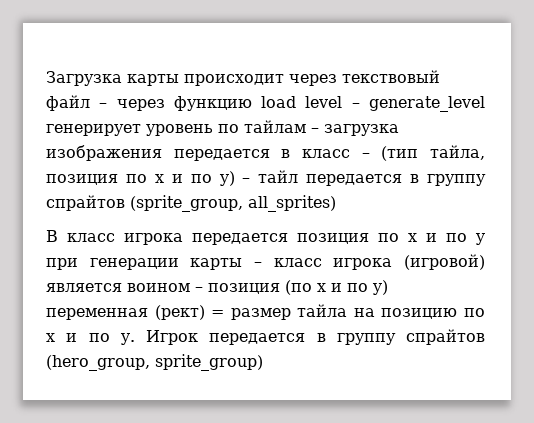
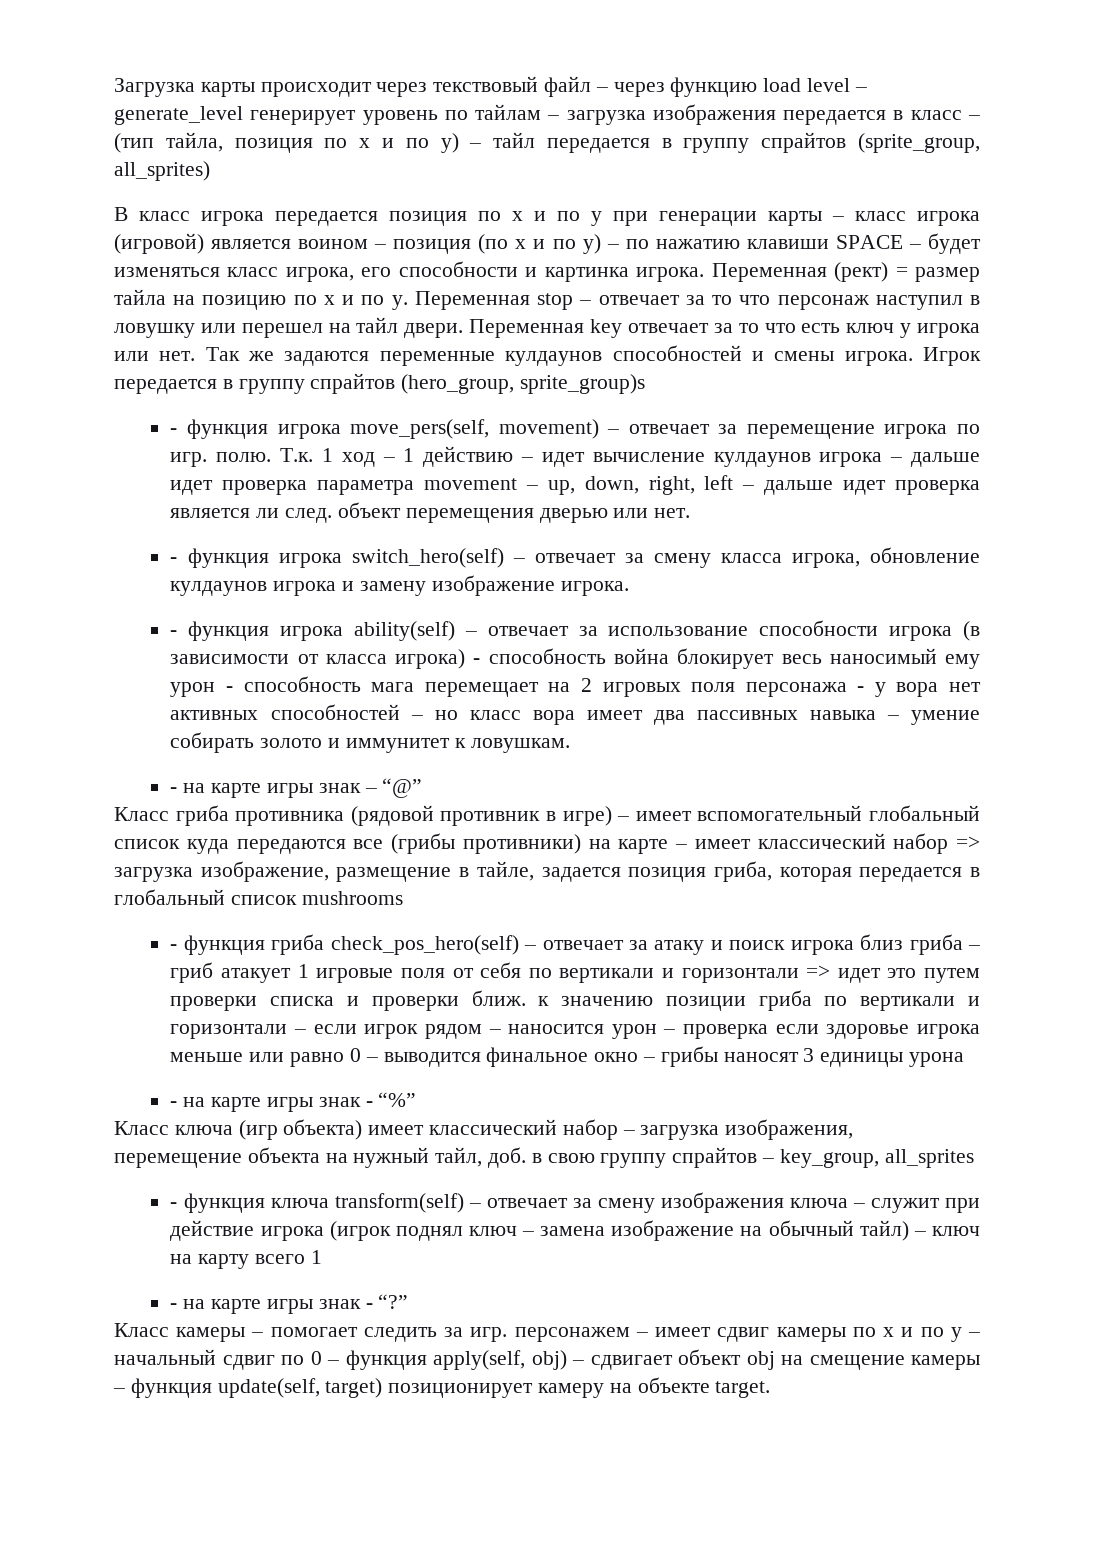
- В класс игрока передается позиция по x и по y при генерации карты – класс игрока (игровой) является воином – позиция (по x и по y) переменная (рект) = размер тайла на позицию по x и по y.
+ В класс игрока передается позиция по x и по y при генерации карты – класс игрока (игровой) является воином – позиция (по x и по y) – по нажатию клавиши SPACE – будет изменяться класс игрока, его способности и картинка игрока. Переменная (рект) = размер тайла на позицию по x и по y.
+ Переменная stop – отвечает за то что персонаж наступил в ловушку или перешел на тайл двери. Переменная key отвечает за то что есть ключ у игрока или нет. Так же задаются переменные кулдаунов способностей и смены игрока.
- Игрок передается в группу спрайтов (hero_group, sprite_group)
+ Игрок передается в группу спрайтов (hero_group, sprite_group)s
+ - функция игрока move_pers(self, movement) – отвечает за перемещение игрока по игр. полю. Т.к. 1 ход – 1 действию – идет вычисление кулдаунов игрока – дальше идет проверка параметра movement – up, down, right, left – дальше идет проверка является ли след. объект перемещения дверью или нет.
+ - функция игрока switch_hero(self) – отвечает за смену класса игрока, обновление кулдаунов игрока и замену изображение игрока.
+ - функция игрока ability(self) – отвечает за использование способности игрока (в зависимости от класса игрока) - способность война блокирует весь наносимый ему урон - способность мага перемещает на 2 игровых поля персонажа - у вора нет активных способностей – но класс вора имеет два пассивных навыка – умение собирать золото и иммунитет к ловушкам.
+ - на карте игры знак – “@”
+ Класс гриба противника (рядовой противник в игре) – имеет вспомогательный глобальный список куда передаются все (грибы противники) на карте – имеет классический набор => загрузка изображение, размещение в тайле, задается позиция гриба, которая передается в глобальный список mushrooms
+ - функция гриба check_pos_hero(self) – отвечает за атаку и поиск игрока близ гриба – гриб атакует 1 игровые поля от себя по вертикали и горизонтали => идет это путем проверки списка и проверки ближ. к значению позиции гриба по вертикали и горизонтали – если игрок рядом – наносится урон – проверка если здоровье игрока меньше или равно 0 – выводится финальное окно – грибы наносят 3 единицы урона
+ - на карте игры знак - “%”
+ Класс ключа (игр объекта) имеет классический набор – загрузка изображения, перемещение объекта на нужный тайл, доб. в свою группу спрайтов – key_group, all_sprites
+ - функция ключа transform(self) – отвечает за смену изображения ключа – служит при действие игрока (игрок поднял ключ – замена изображение на обычный тайл) – ключ на карту всего 1
+ - на карте игры знак - “?”
+ Класс камеры – помогает следить за игр. персонажем – имеет сдвиг камеры по x и по y – начальный сдвиг по 0 – функция apply(self, obj) – сдвигает объект obj на смещение камеры – функция update(self, target) позиционирует камеру на объекте target.

